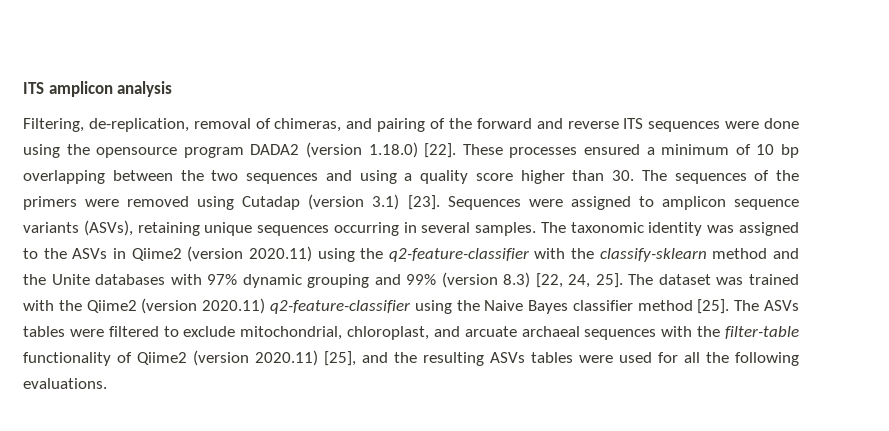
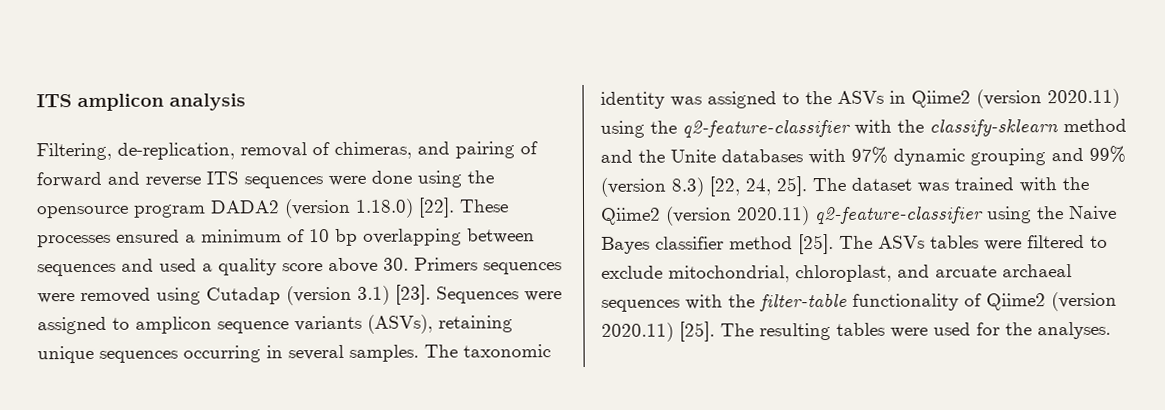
- Filtering, de-replication, removal of chimeras, and pairing of the forward and reverse ITS sequences were done using the opensource program DADA2 (version 1.18.0) [22].
+ Filtering, de-replication, removal of chimeras, and pairing of forward and reverse ITS sequences were done using the opensource program DADA2 (version 1.18.0) [22].
- These processes ensured a minimum of 10 bp overlapping between the two sequences and using a quality score higher than 30. The sequences of the primers were removed using Cutadap (version 3.1) [23].
+ These processes ensured a minimum of 10 bp overlapping between sequences and used a quality score above 30. Primers sequences were removed using Cutadap (version 3.1) [23].
- The ASVs tables were filtered to exclude mitochondrial, chloroplast, and arcuate archaeal sequences with the filter-table functionality of Qiime2 (version 2020.11) [25], and the resulting ASVs tables were used for all the following evaluations.
+ The ASVs tables were filtered to exclude mitochondrial, chloroplast, and arcuate archaeal sequences with the filter-table functionality of Qiime2 (version 2020.11) [25]. The resulting tables were used for the analyses.

